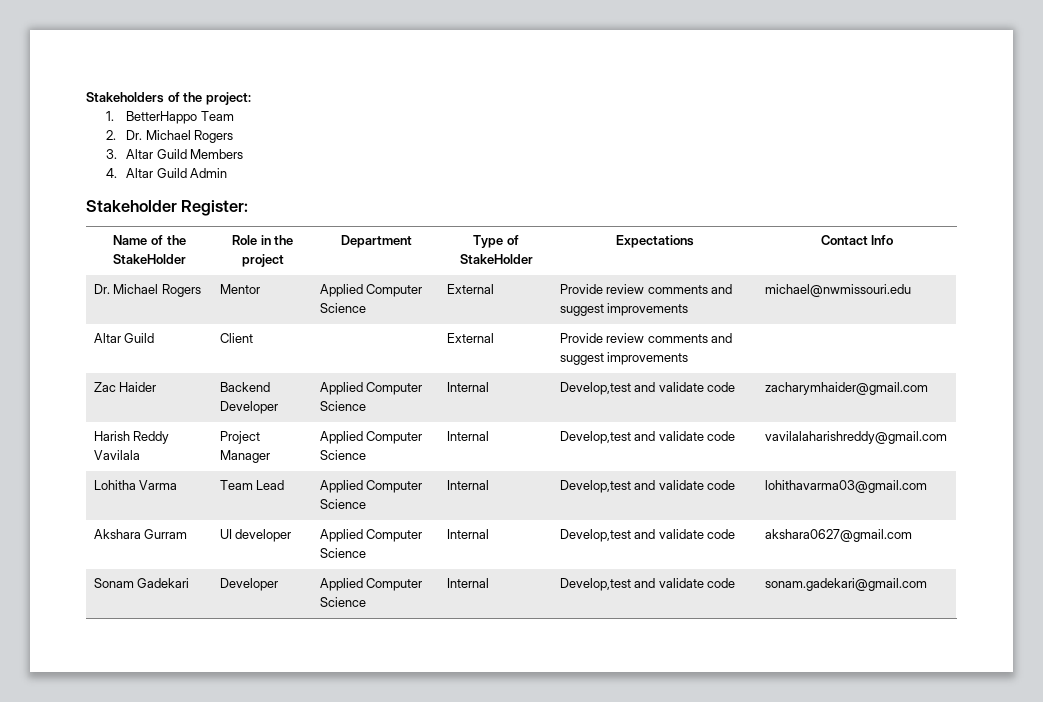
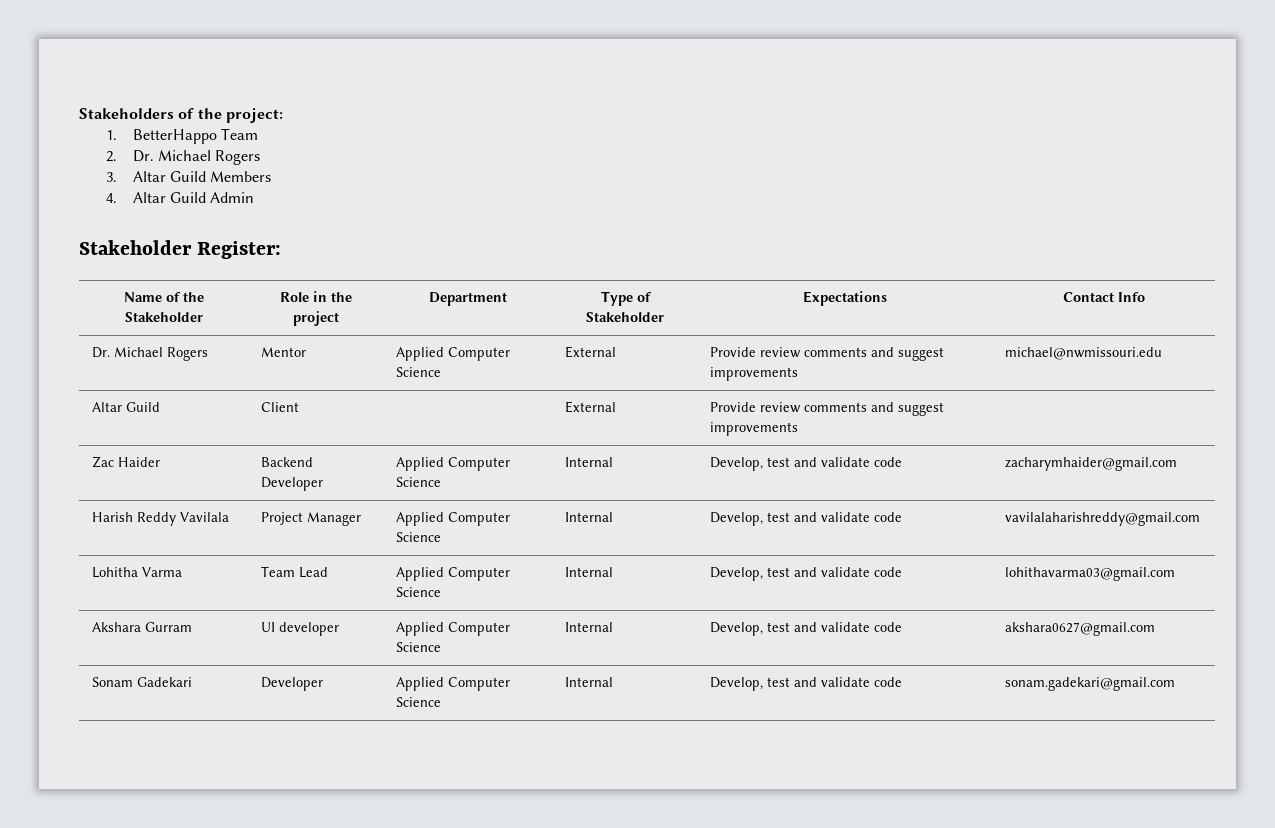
- Name of the StakeHolder | Role in the project | Department | Type of StakeHolder | Expectations | Contact Info
+ Name of the Stakeholder | Role in the project | Department | Type of Stakeholder | Expectations | Contact Info
- Zac Haider | Backend Developer | Applied Computer Science | Internal | Develop,test and validate code | zacharymhaider@gmail.com
+ Zac Haider | Backend Developer | Applied Computer Science | Internal | Develop, test and validate code | zacharymhaider@gmail.com
- Harish Reddy Vavilala | Project Manager | Applied Computer Science | Internal | Develop,test and validate code | vavilalaharishreddy@gmail.com
+ Harish Reddy Vavilala | Project Manager | Applied Computer Science | Internal | Develop, test and validate code | vavilalaharishreddy@gmail.com
- Lohitha Varma | Team Lead | Applied Computer Science | Internal | Develop,test and validate code | lohithavarma03@gmail.com
+ Lohitha Varma | Team Lead | Applied Computer Science | Internal | Develop, test and validate code | lohithavarma03@gmail.com
- Akshara Gurram | UI developer | Applied Computer Science | Internal | Develop,test and validate code | akshara0627@gmail.com
+ Akshara Gurram | UI developer | Applied Computer Science | Internal | Develop, test and validate code | akshara0627@gmail.com
- Sonam Gadekari | Developer | Applied Computer Science | Internal | Develop,test and validate code | sonam.gadekari@gmail.com
+ Sonam Gadekari | Developer | Applied Computer Science | Internal | Develop, test and validate code | sonam.gadekari@gmail.com

